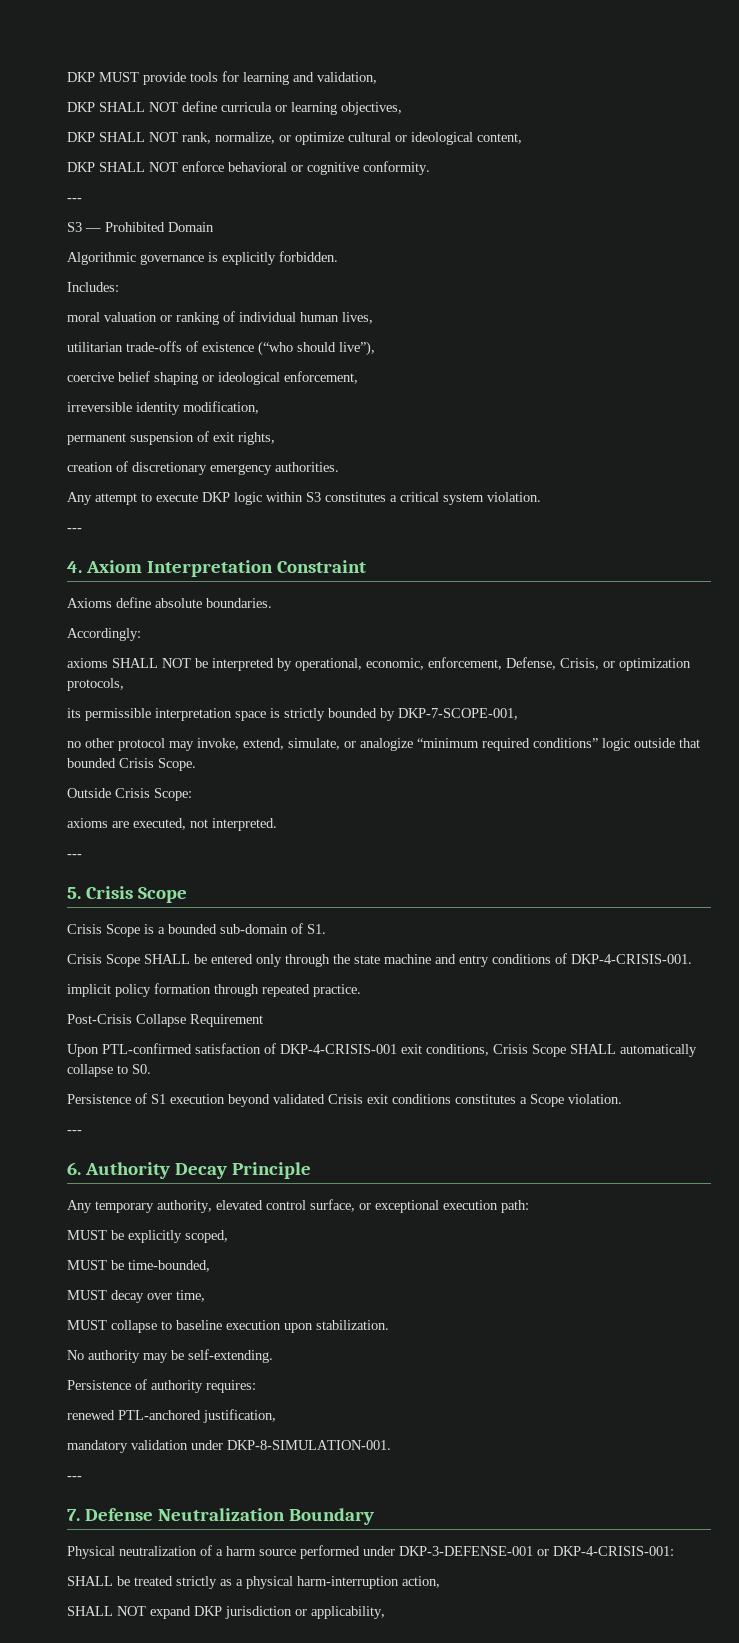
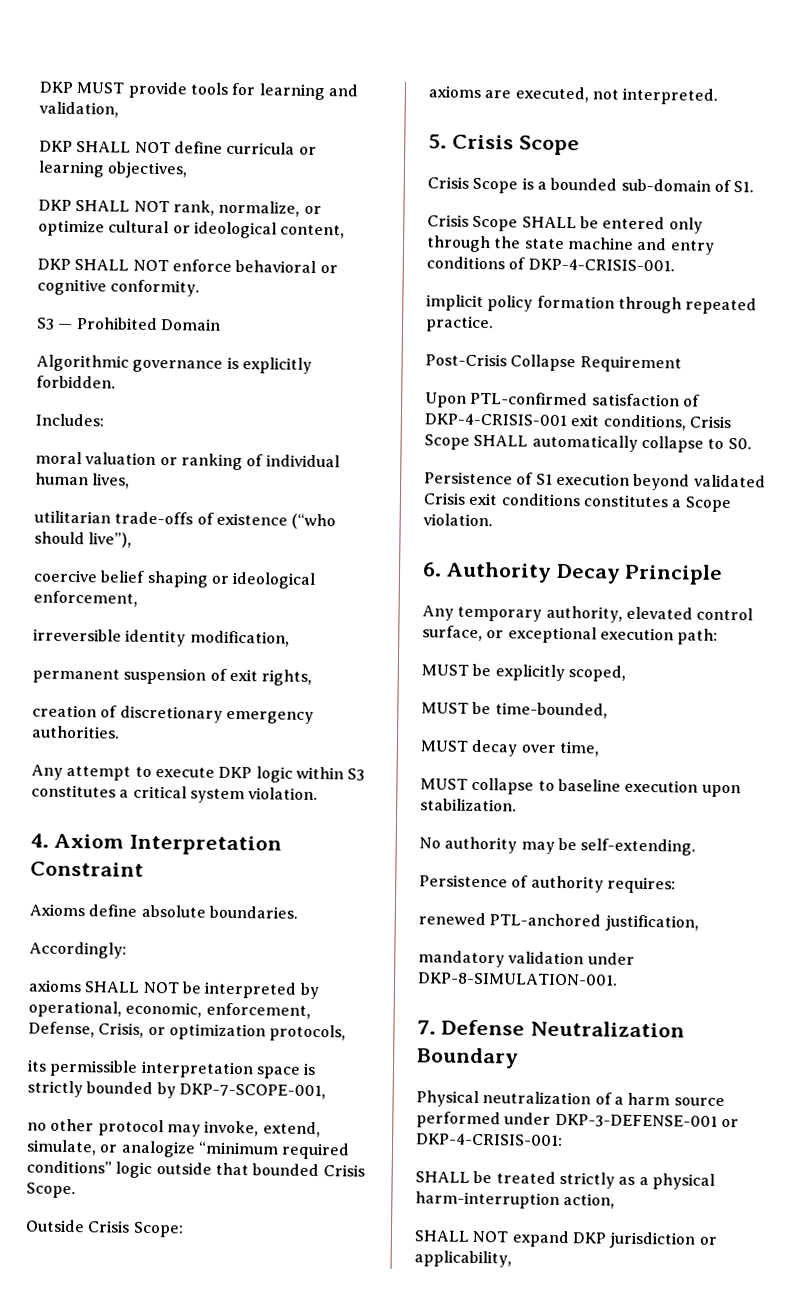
  DKP SHALL NOT enforce behavioral or cognitive conformity.
- ---
  Any attempt to execute DKP logic within S3 constitutes a critical system violation.
- ---
  axioms are executed, not interpreted.
- ---
  Persistence of S1 execution beyond validated Crisis exit conditions constitutes a Scope violation.
- ---
  mandatory validation under DKP-8-SIMULATION-001.
- ---

